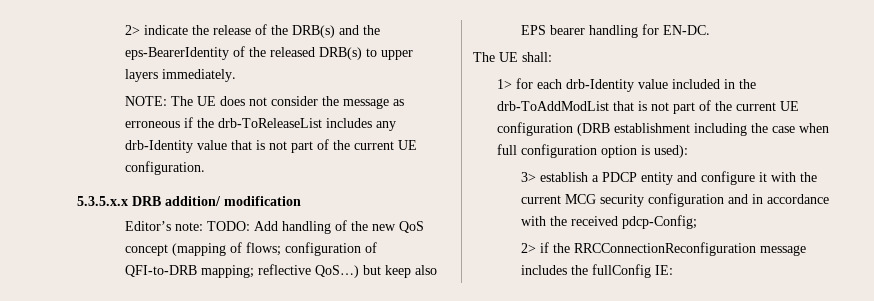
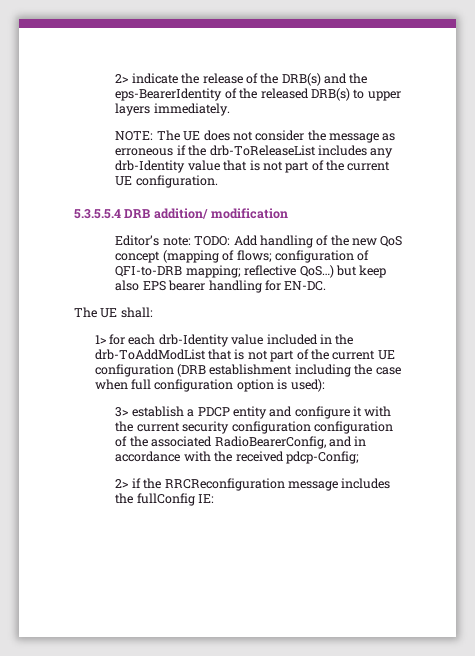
- 5.3.5.x.x DRB addition/ modification
+ 5.3.5.5.4 DRB addition/ modification
- 3> establish a PDCP entity and configure it with the current MCG security configuration and in accordance with the received pdcp-Config;
+ 3> establish a PDCP entity and configure it with the current security configuration configuration of the associated RadioBearerConfig, and in accordance with the received pdcp-Config;
- 2> if the RRCConnectionReconfiguration message includes the fullConfig IE:
+ 2> if the RRCReconfiguration message includes the fullConfig IE:

